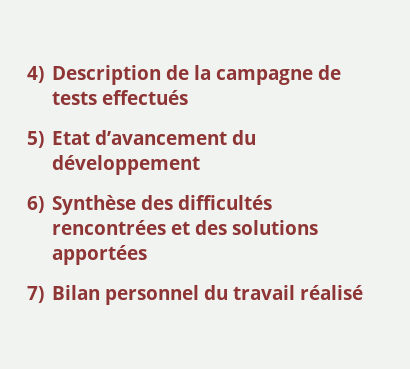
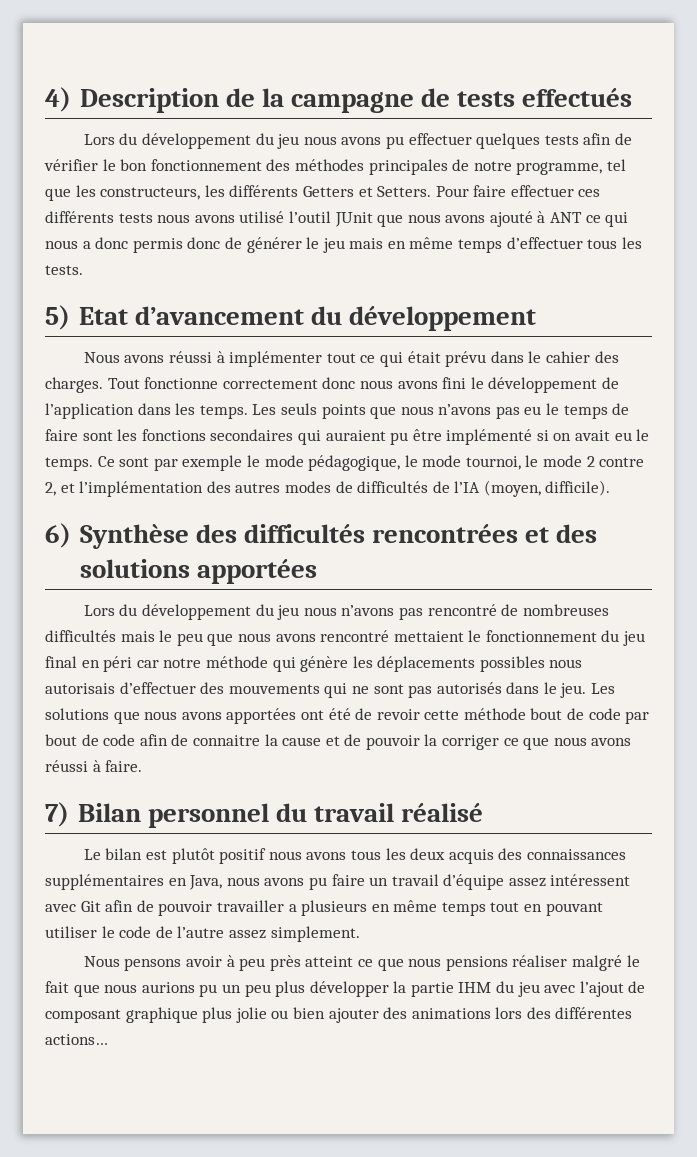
+ Lors du développement du jeu nous avons pu effectuer quelques tests afin de vérifier le bon fonctionnement des méthodes principales de notre programme, tel que les constructeurs, les différents Getters et Setters. Pour faire effectuer ces différents tests nous avons utilisé l’outil JUnit que nous avons ajouté à ANT ce qui nous a donc permis donc de générer le jeu mais en même temps d’effectuer tous les tests.
+ Nous avons réussi à implémenter tout ce qui était prévu dans le cahier des charges. Tout fonctionne correctement donc nous avons fini le développement de l’application dans les temps. Les seuls points que nous n’avons pas eu le temps de faire sont les fonctions secondaires qui auraient pu être implémenté si on avait eu le temps. Ce sont par exemple le mode pédagogique, le mode tournoi, le mode 2 contre 2, et l’implémentation des autres modes de difficultés de l’IA (moyen, difficile).
+ Lors du développement du jeu nous n’avons pas rencontré de nombreuses difficultés mais le peu que nous avons rencontré mettaient le fonctionnement du jeu final en péri car notre méthode qui génère les déplacements possibles nous autorisais d’effectuer des mouvements qui ne sont pas autorisés dans le jeu. Les solutions que nous avons apportées ont été de revoir cette méthode bout de code par bout de code afin de connaitre la cause et de pouvoir la corriger ce que nous avons réussi à faire.
+ Le bilan est plutôt positif nous avons tous les deux acquis des connaissances supplémentaires en Java, nous avons pu faire un travail d’équipe assez intéressent avec Git afin de pouvoir travailler a plusieurs en même temps tout en pouvant utiliser le code de l’autre assez simplement.
+ Nous pensons avoir à peu près atteint ce que nous pensions réaliser malgré le fait que nous aurions pu un peu plus développer la partie IHM du jeu avec l’ajout de composant graphique plus jolie ou bien ajouter des animations lors des différentes actions…

